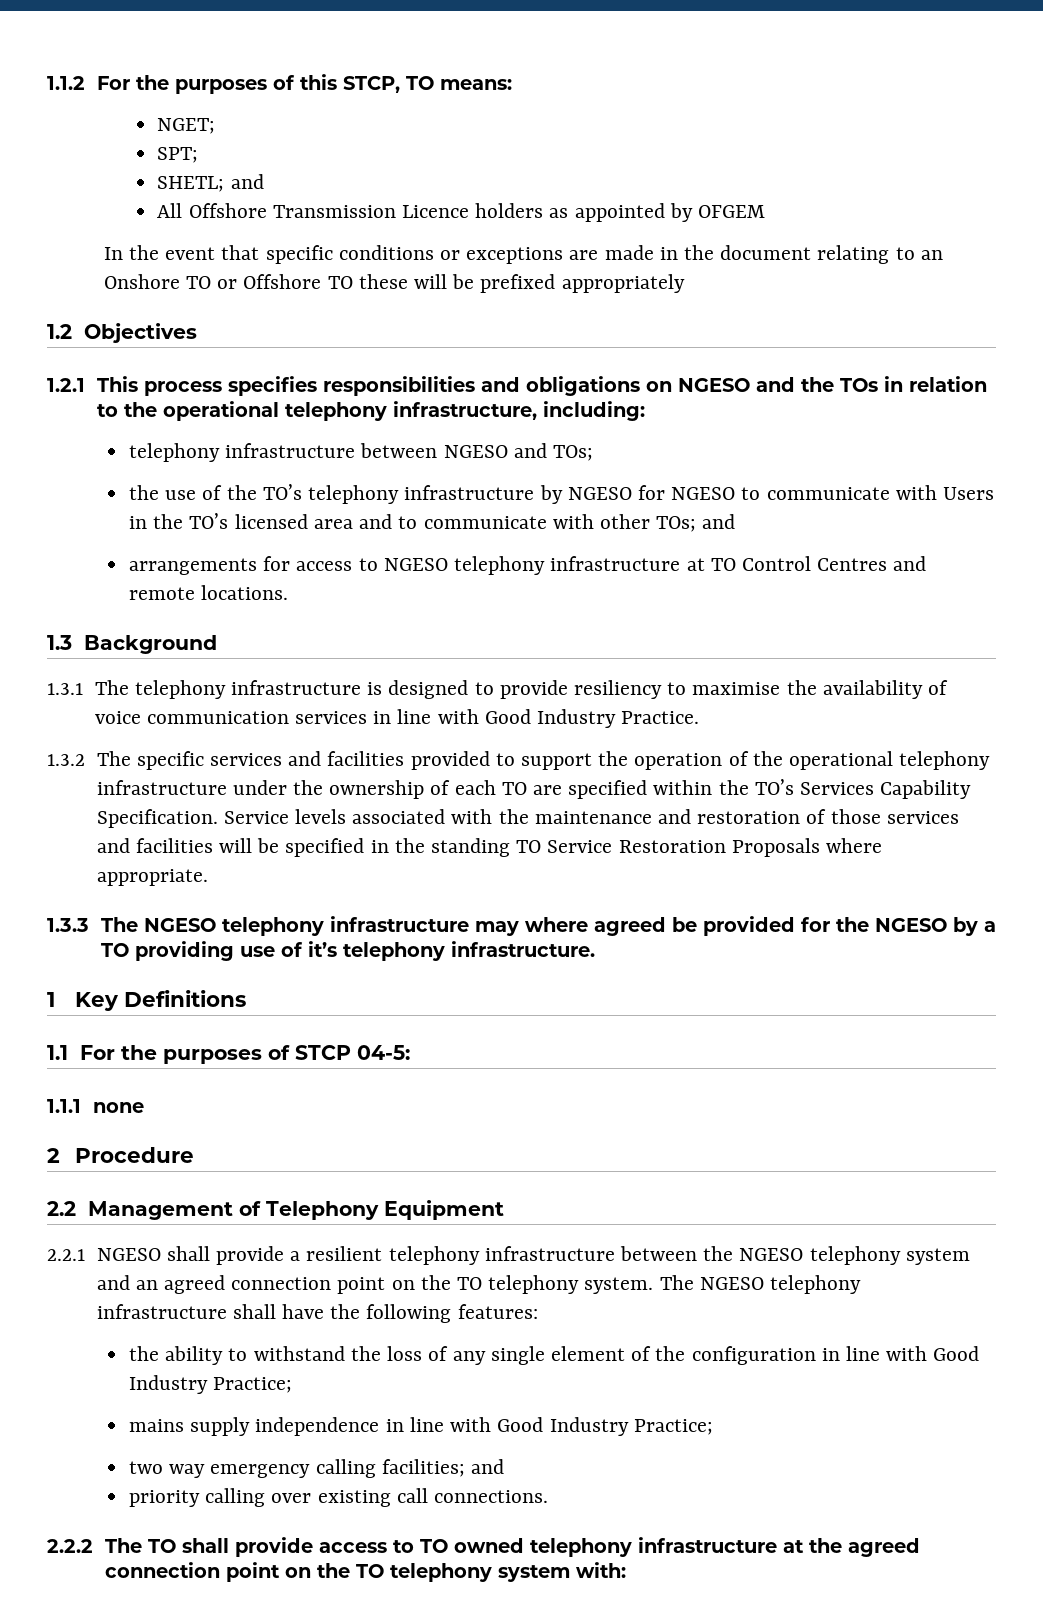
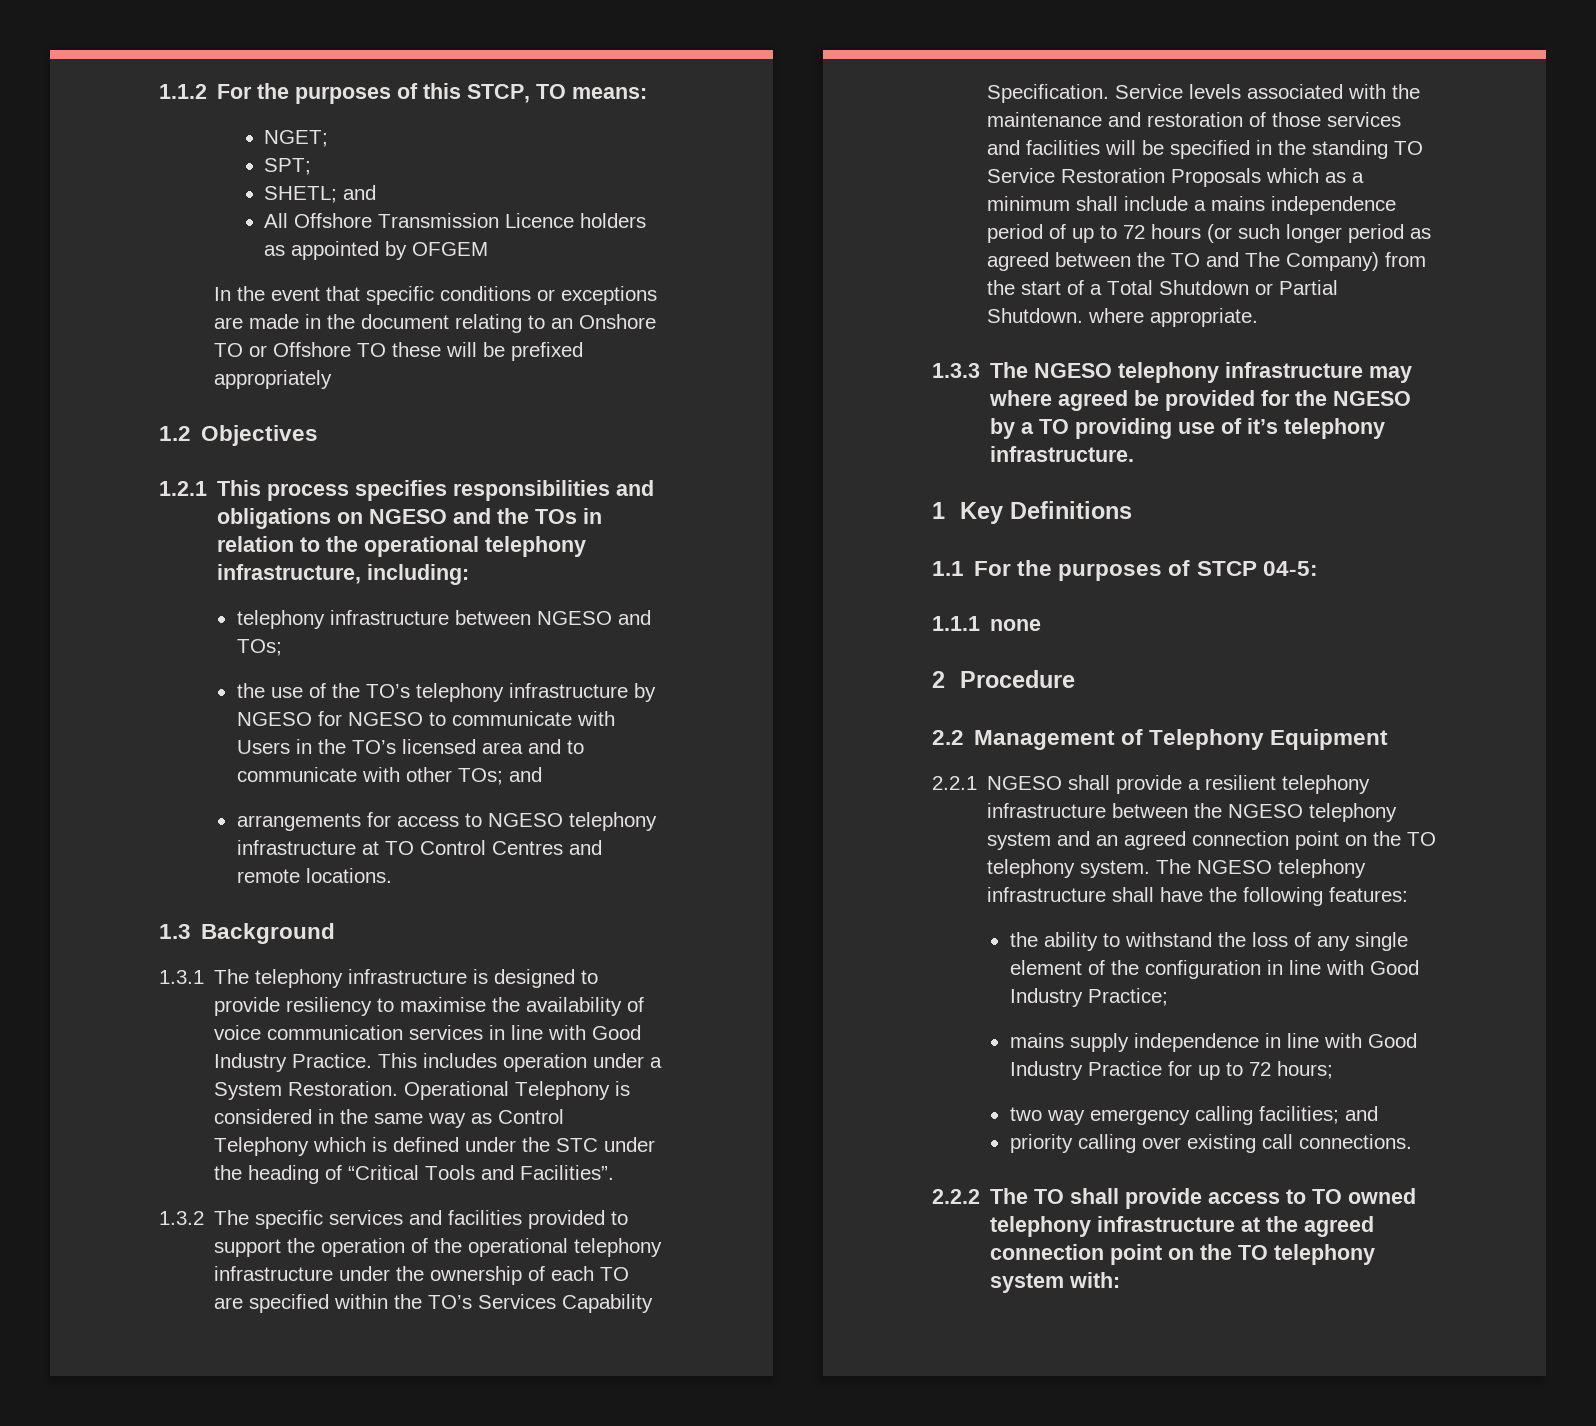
+ This includes operation under a System Restoration. Operational Telephony is considered in the same way as Control Telephony which is defined under the STC under the heading of “Critical Tools and Facilities”.
- Service levels associated with the maintenance and restoration of those services and facilities will be specified in the standing TO Service Restoration Proposals where appropriate.
+ Service levels associated with the maintenance and restoration of those services and facilities will be specified in the standing TO Service Restoration Proposals which as a minimum shall include a mains independence period of up to 72 hours (or such longer period as agreed between the TO and The Company) from the start of a Total Shutdown or Partial Shutdown. where appropriate.
- mains supply independence in line with Good Industry Practice;
+ mains supply independence in line with Good Industry Practice for up to 72 hours;

